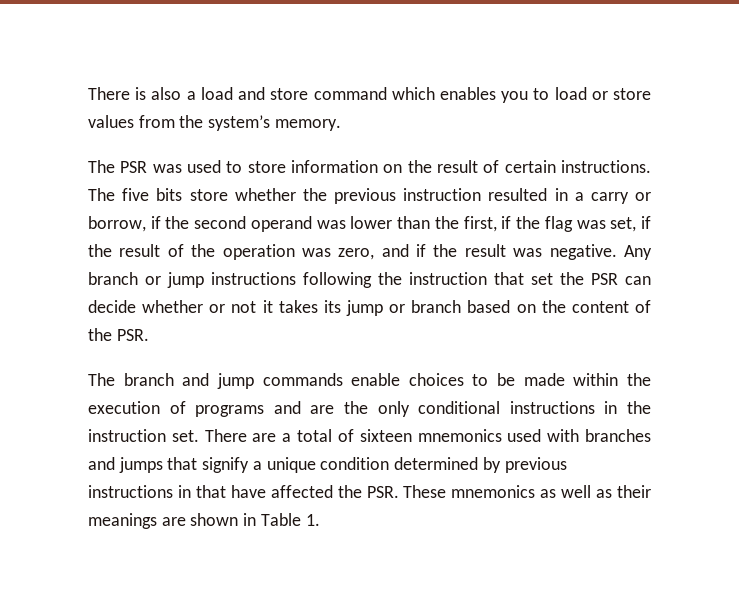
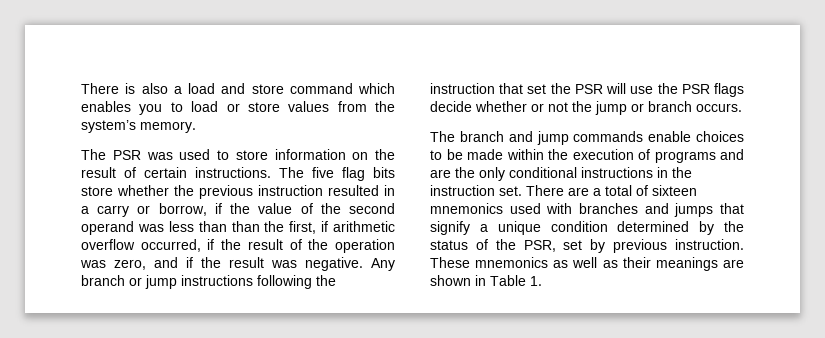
- The five bits store whether the previous instruction resulted in a carry or borrow, if the second operand was lower than the first, if the flag was set, if the result of the operation was zero, and if the result was negative.
+ The five flag bits store whether the previous instruction resulted in a carry or borrow, if the value of the second operand was less than than the first, if arithmetic overflow occurred, if the result of the operation was zero, and if the result was negative.
- Any branch or jump instructions following the instruction that set the PSR can decide whether or not it takes its jump or branch based on the content of the PSR.
+ Any branch or jump instructions following the instruction that set the PSR will use the PSR flags decide whether or not the jump or branch occurs.
- There are a total of sixteen mnemonics used with branches and jumps that signify a unique condition determined by previous instructions in that have affected the PSR. These mnemonics as well as their meanings are shown in Table 1.
+ There are a total of sixteen mnemonics used with branches and jumps that signify a unique condition determined by the status of the PSR, set by previous instruction. These mnemonics as well as their meanings are shown in Table 1.

